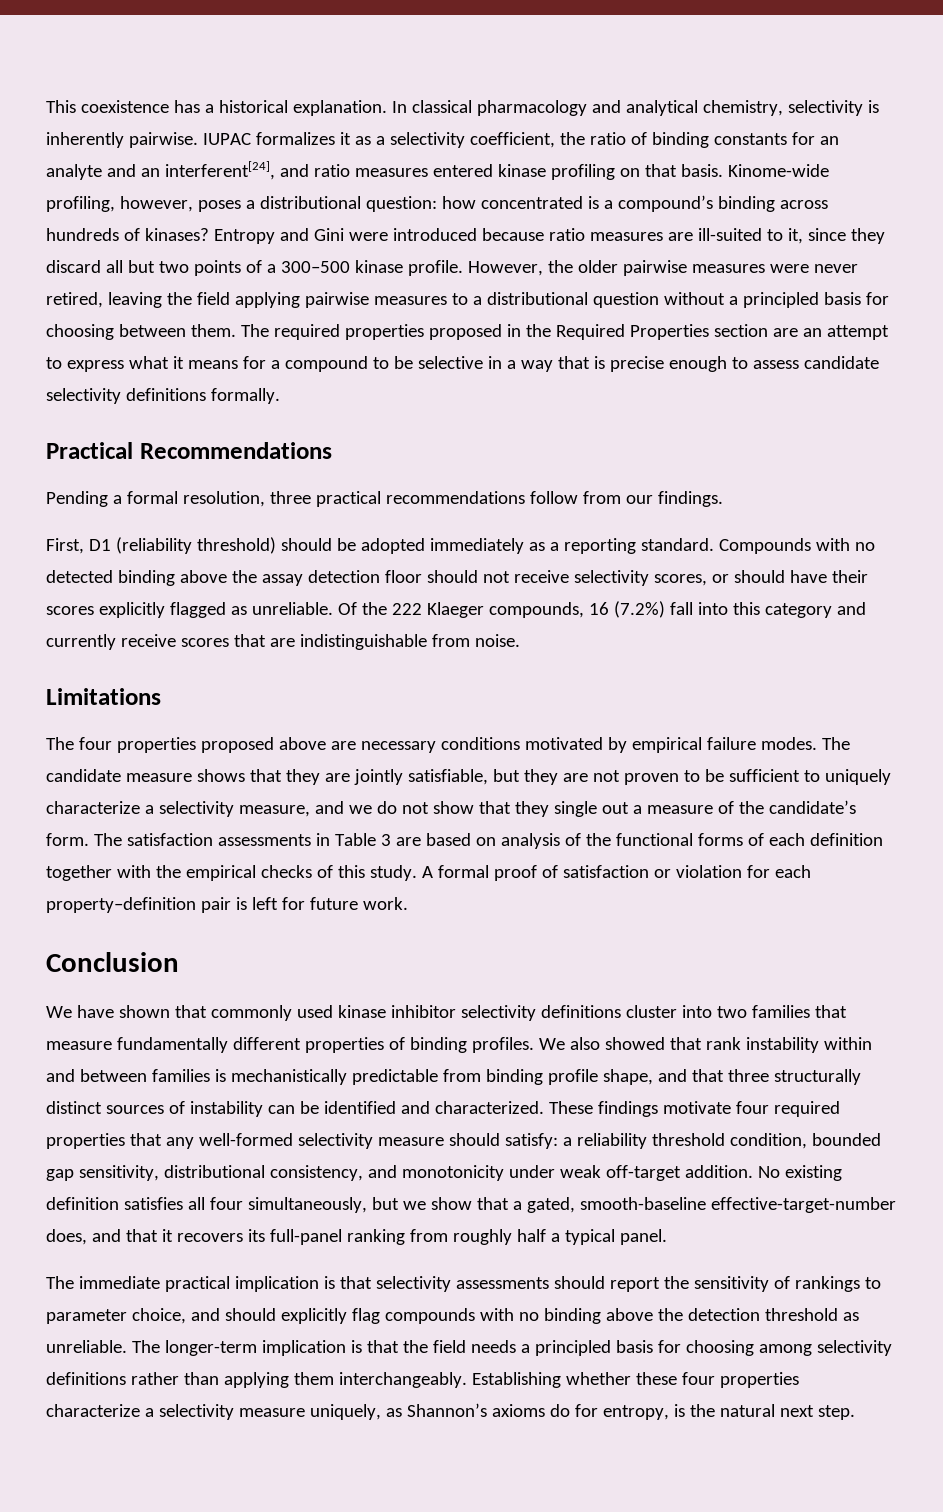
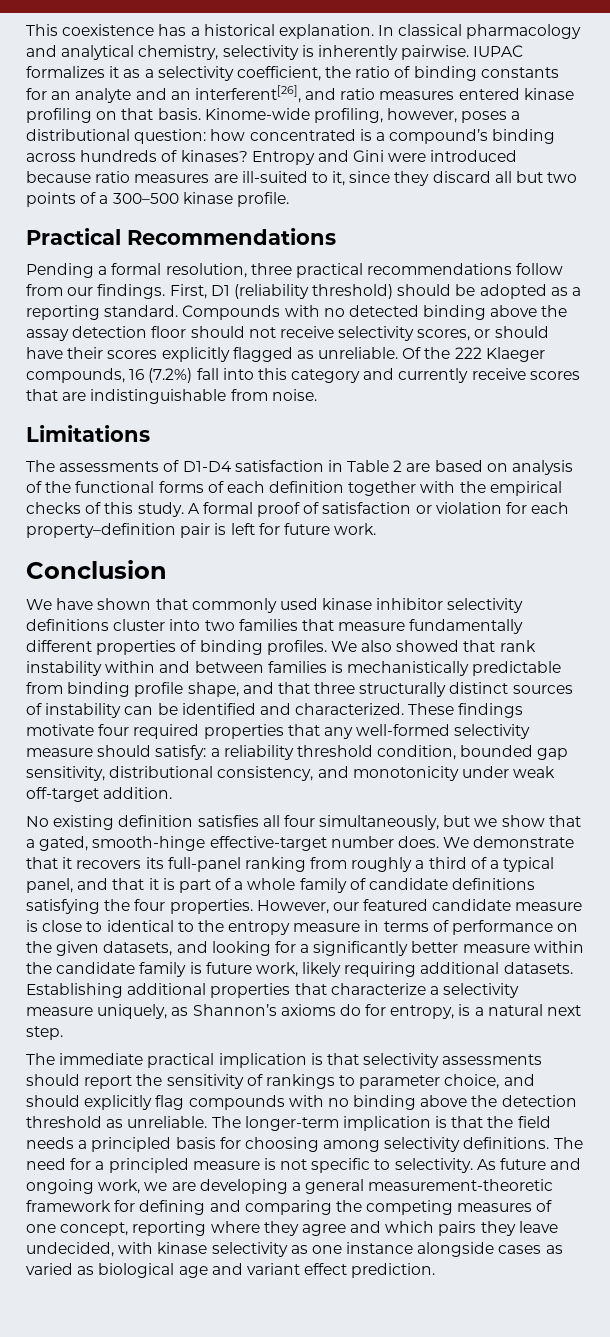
- IUPAC formalizes it as a selectivity coefficient, the ratio of binding constants for an analyte and an interferent[24], and ratio measures entered kinase profiling on that basis.
+ IUPAC formalizes it as a selectivity coefficient, the ratio of binding constants for an analyte and an interferent[26], and ratio measures entered kinase profiling on that basis.
- However, the older pairwise measures were never retired, leaving the field applying pairwise measures to a distributional question without a principled basis for choosing between them. The required properties proposed in the Required Properties section are an attempt to express what it means for a compound to be selective in a way that is precise enough to assess candidate selectivity definitions formally.
- Pending a formal resolution, three practical recommendations follow from our findings.
- First, D1 (reliability threshold) should be adopted immediately as a reporting standard.
+ Pending a formal resolution, three practical recommendations follow from our findings. First, D1 (reliability threshold) should be adopted as a reporting standard.
- The four properties proposed above are necessary conditions motivated by empirical failure modes. The candidate measure shows that they are jointly satisfiable, but they are not proven to be sufficient to uniquely characterize a selectivity measure, and we do not show that they single out a measure of the candidate’s form. The satisfaction assessments in Table 3 are based on analysis of the functional forms of each definition together with the empirical checks of this study.
+ The assessments of D1-D4 satisfaction in Table 2 are based on analysis of the functional forms of each definition together with the empirical checks of this study.
- These findings motivate four required properties that any well-formed selectivity measure should satisfy: a reliability threshold condition, bounded gap sensitivity, distributional consistency, and monotonicity under weak off-target addition. No existing definition satisfies all four simultaneously, but we show that a gated, smooth-baseline effective-target-number does, and that it recovers its full-panel ranking from roughly half a typical panel.
+ These findings motivate four required properties that any well-formed selectivity measure should satisfy: a reliability threshold condition, bounded gap sensitivity, distributional consistency, and monotonicity under weak off-target addition.
+ No existing definition satisfies all four simultaneously, but we show that a gated, smooth-hinge effective-target number does. We demonstrate that it recovers its full-panel ranking from roughly a third of a typical panel, and that it is part of a whole family of candidate definitions satisfying the four properties. However, our featured candidate measure is close to identical to the entropy measure in terms of performance on the given datasets, and looking for a significantly better measure within the candidate family is future work, likely requiring additional datasets. Establishing additional properties that characterize a selectivity measure uniquely, as Shannon’s axioms do for entropy, is a natural next step.
- The longer-term implication is that the field needs a principled basis for choosing among selectivity definitions rather than applying them interchangeably. Establishing whether these four properties characterize a selectivity measure uniquely, as Shannon’s axioms do for entropy, is the natural next step.
+ The longer-term implication is that the field needs a principled basis for choosing among selectivity definitions. The need for a principled measure is not specific to selectivity. As future and ongoing work, we are developing a general measurement-theoretic framework for defining and comparing the competing measures of one concept, reporting where they agree and which pairs they leave undecided, with kinase selectivity as one instance alongside cases as varied as biological age and variant effect prediction.

